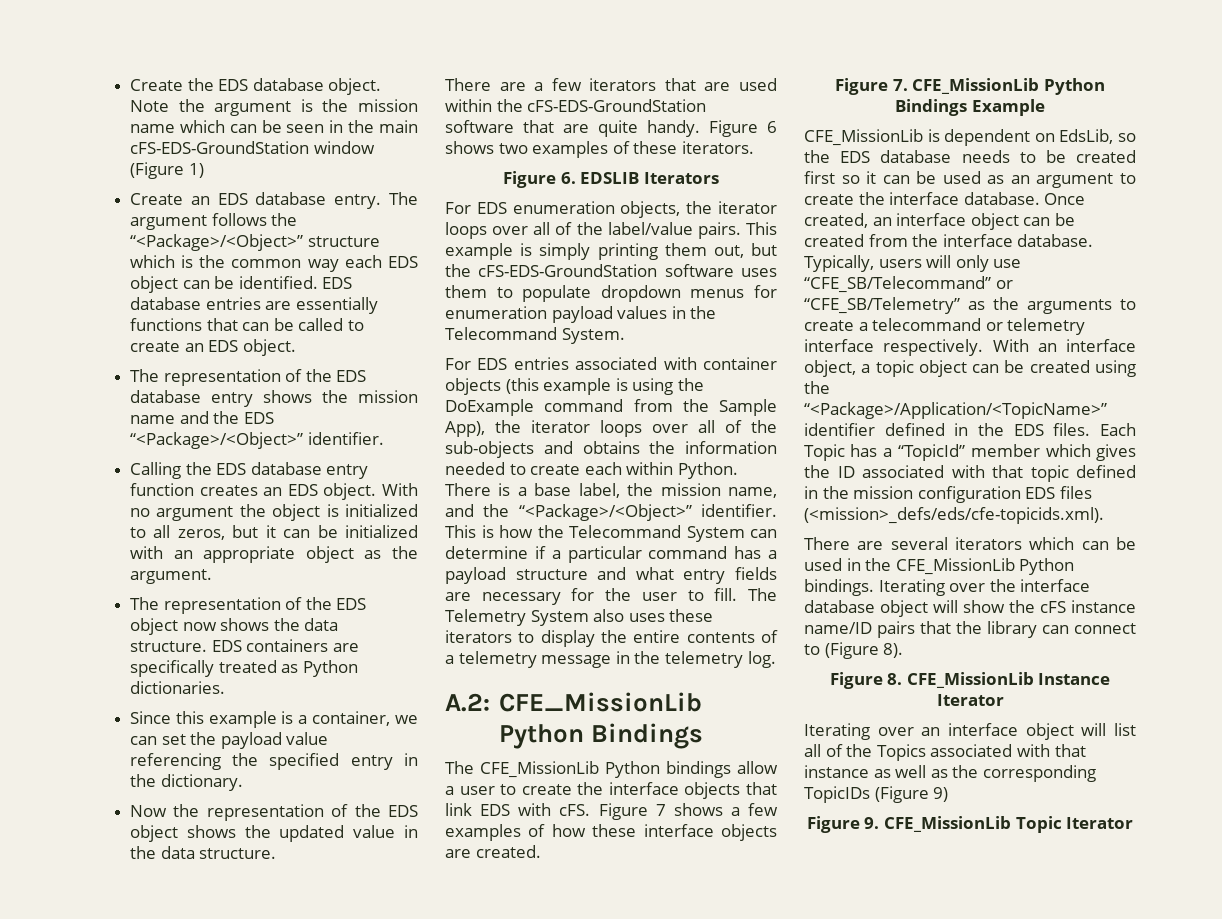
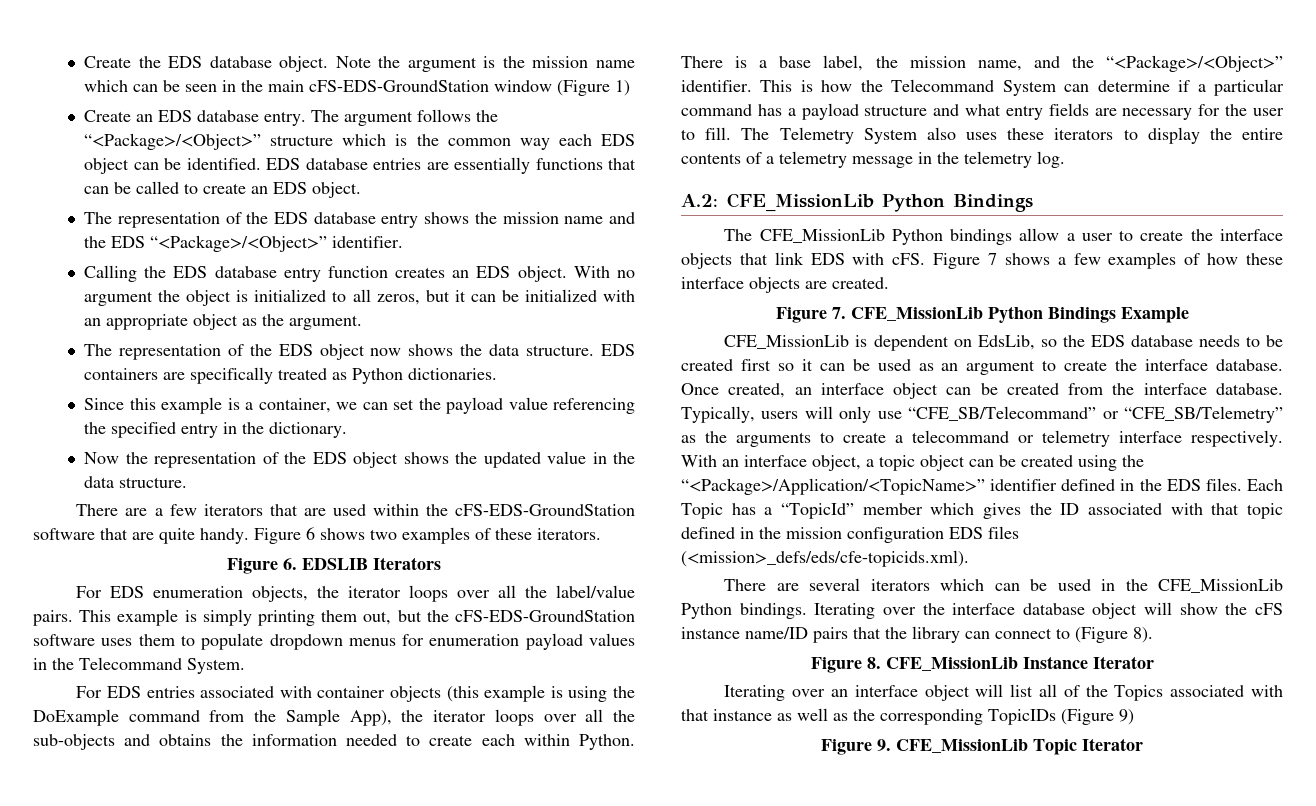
- For EDS enumeration objects, the iterator loops over all of the label/value pairs.
+ For EDS enumeration objects, the iterator loops over all the label/value pairs.
- For EDS entries associated with container objects (this example is using the DoExample command from the Sample App), the iterator loops over all of the sub-objects and obtains the information needed to create each within Python.
+ For EDS entries associated with container objects (this example is using the DoExample command from the Sample App), the iterator loops over all the sub-objects and obtains the information needed to create each within Python.

